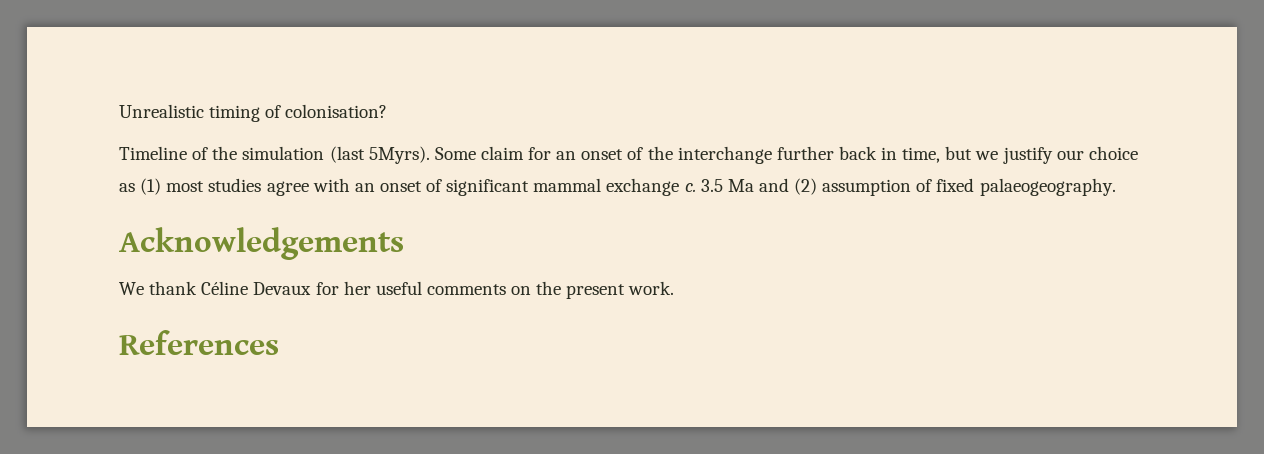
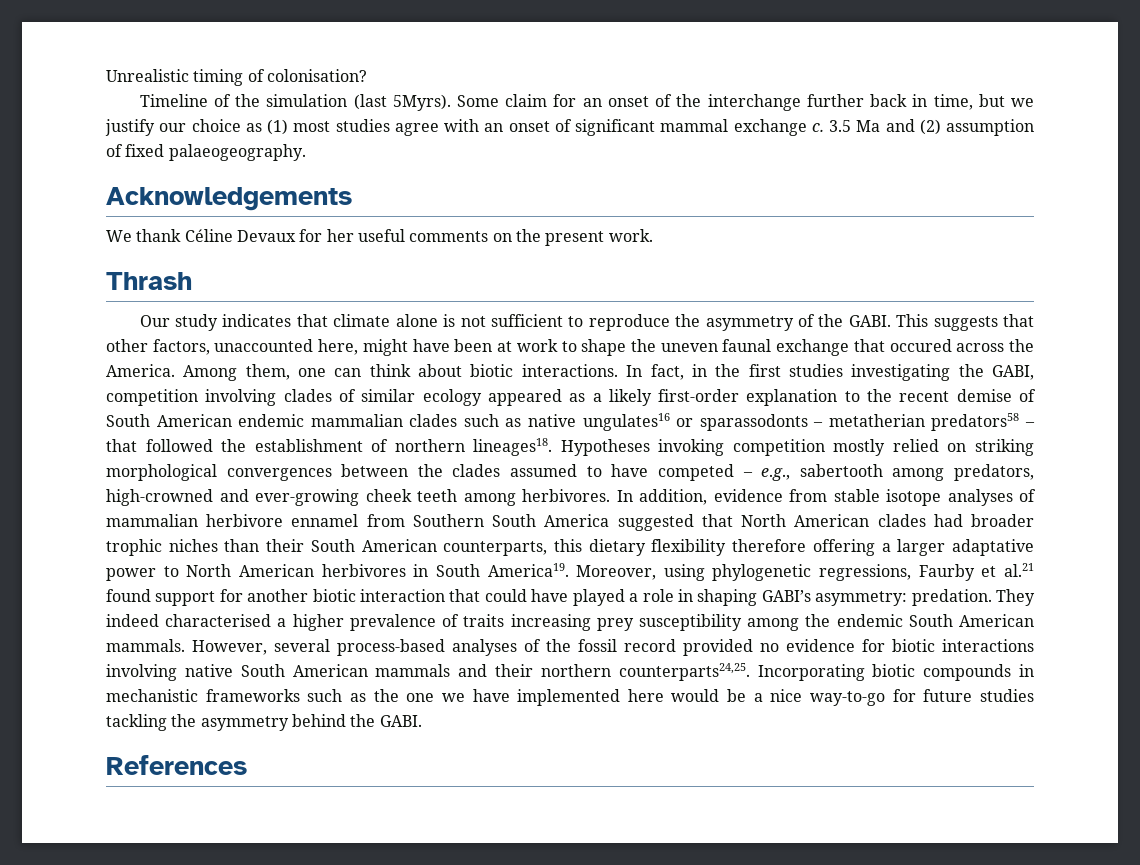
+ Thrash
+ Our study indicates that climate alone is not sufficient to reproduce the asymmetry of the GABI. This suggests that other factors, unaccounted here, might have been at work to shape the uneven faunal exchange that occured across the America. Among them, one can think about biotic interactions. In fact, in the first studies investigating the GABI, competition involving clades of similar ecology appeared as a likely first-order explanation to the recent demise of South American endemic mammalian clades such as native ungulates16 or sparassodonts – metatherian predators58 – that followed the establishment of northern lineages18. Hypotheses invoking competition mostly relied on striking morphological convergences between the clades assumed to have competed – e.g., sabertooth among predators, high-crowned and ever-growing cheek teeth among herbivores. In addition, evidence from stable isotope analyses of mammalian herbivore ennamel from Southern South America suggested that North American clades had broader trophic niches than their South American counterparts, this dietary flexibility therefore offering a larger adaptative power to North American herbivores in South America19. Moreover, using phylogenetic regressions, Faurby et al.21 found support for another biotic interaction that could have played a role in shaping GABI’s asymmetry: predation. They indeed characterised a higher prevalence of traits increasing prey susceptibility among the endemic South American mammals. However, several process-based analyses of the fossil record provided no evidence for biotic interactions involving native South American mammals and their northern counterparts24,25. Incorporating biotic compounds in mechanistic frameworks such as the one we have implemented here would be a nice way-to-go for future studies tackling the asymmetry behind the GABI.

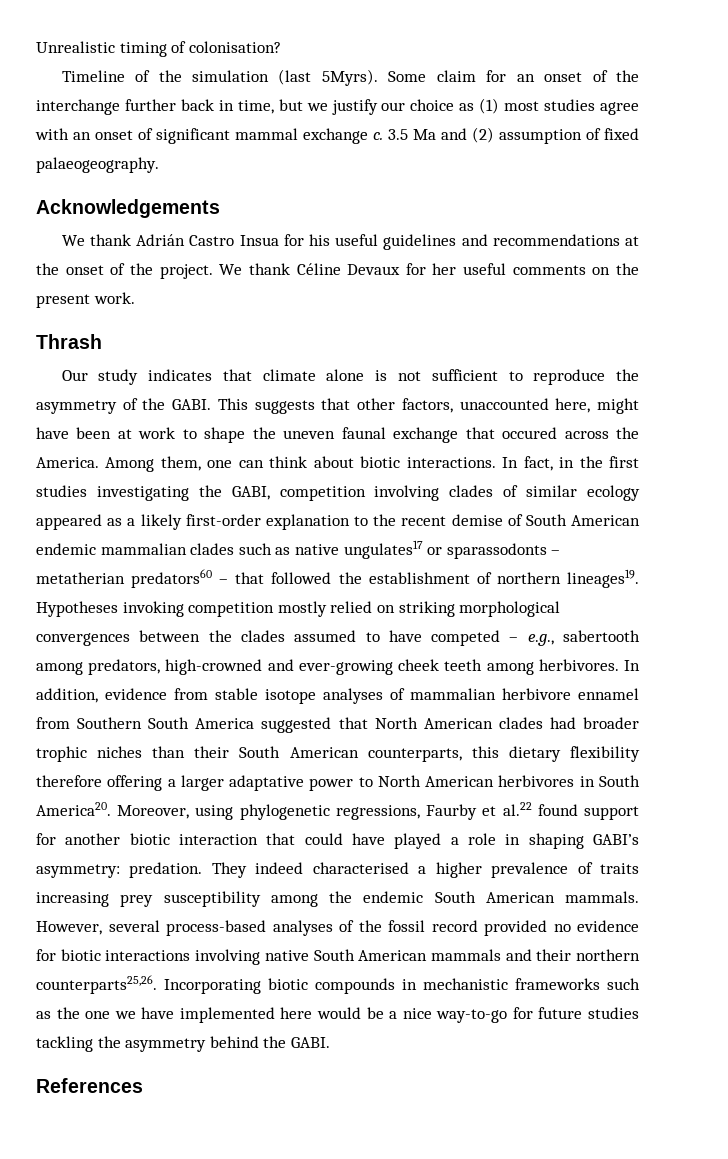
- We thank Céline Devaux for her useful comments on the present work.
+ We thank Adrián Castro Insua for his useful guidelines and recommendations at the onset of the project. We thank Céline Devaux for her useful comments on the present work.
- In fact, in the first studies investigating the GABI, competition involving clades of similar ecology appeared as a likely first-order explanation to the recent demise of South American endemic mammalian clades such as native ungulates16 or sparassodonts – metatherian predators58 – that followed the establishment of northern lineages18.
+ In fact, in the first studies investigating the GABI, competition involving clades of similar ecology appeared as a likely first-order explanation to the recent demise of South American endemic mammalian clades such as native ungulates17 or sparassodonts – metatherian predators60 – that followed the establishment of northern lineages19.
- In addition, evidence from stable isotope analyses of mammalian herbivore ennamel from Southern South America suggested that North American clades had broader trophic niches than their South American counterparts, this dietary flexibility therefore offering a larger adaptative power to North American herbivores in South America19.
+ In addition, evidence from stable isotope analyses of mammalian herbivore ennamel from Southern South America suggested that North American clades had broader trophic niches than their South American counterparts, this dietary flexibility therefore offering a larger adaptative power to North American herbivores in South America20.
- Moreover, using phylogenetic regressions, Faurby et al.21 found support for another biotic interaction that could have played a role in shaping GABI’s asymmetry: predation.
+ Moreover, using phylogenetic regressions, Faurby et al.22 found support for another biotic interaction that could have played a role in shaping GABI’s asymmetry: predation.
- However, several process-based analyses of the fossil record provided no evidence for biotic interactions involving native South American mammals and their northern counterparts24,25.
+ However, several process-based analyses of the fossil record provided no evidence for biotic interactions involving native South American mammals and their northern counterparts25,26.

